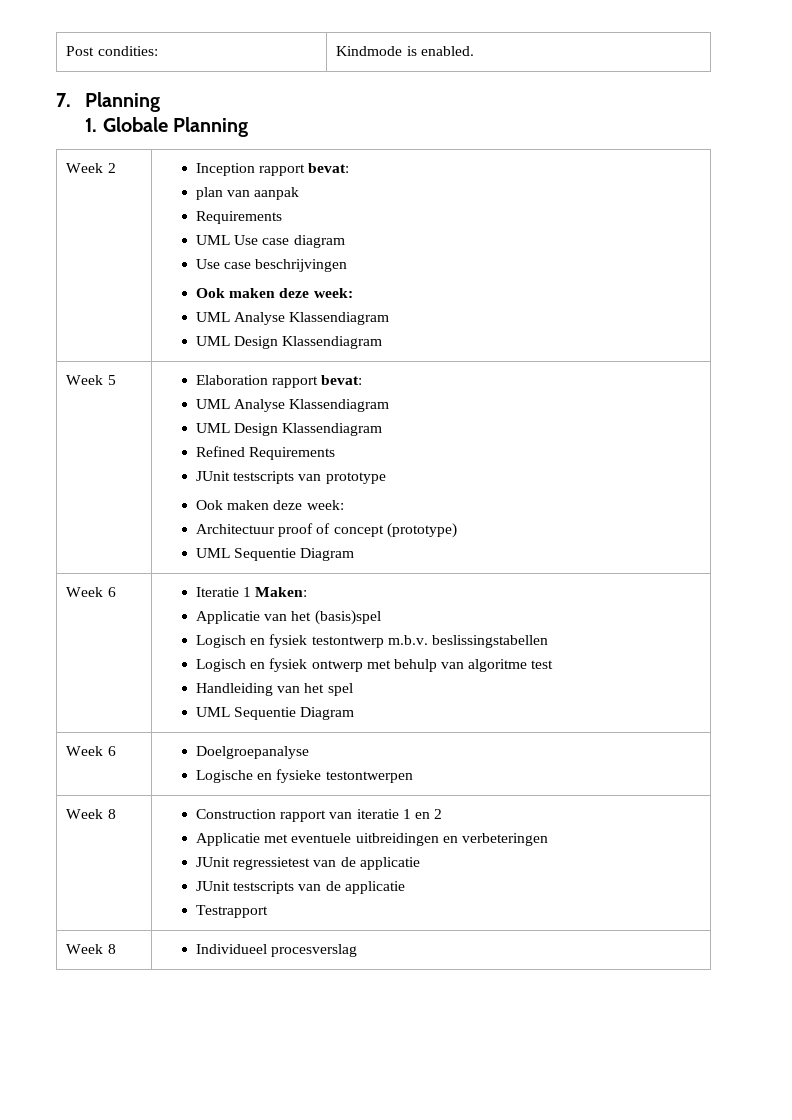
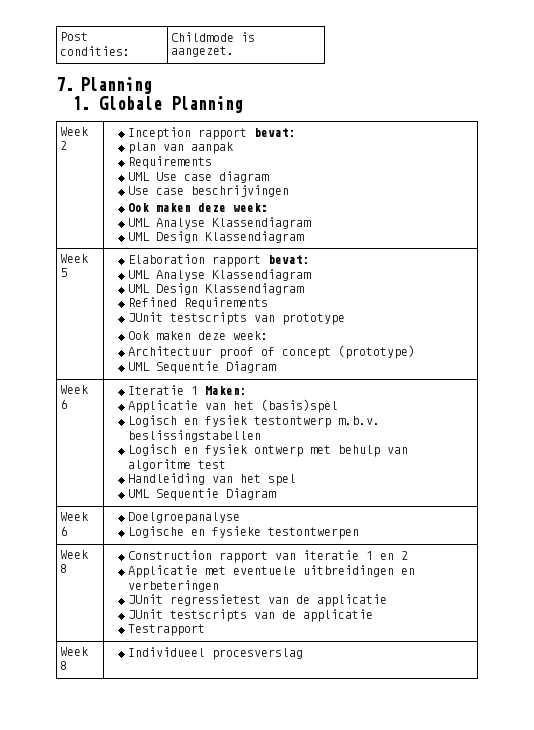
- Post condities: | Kindmode is enabled.
+ Post condities: | Childmode is aangezet.

